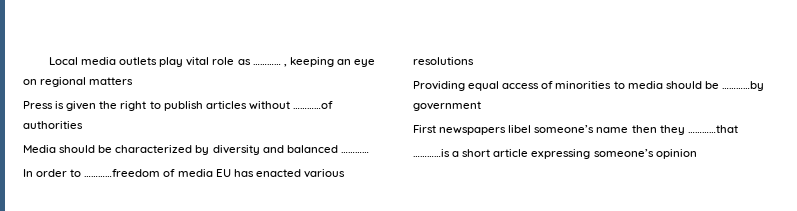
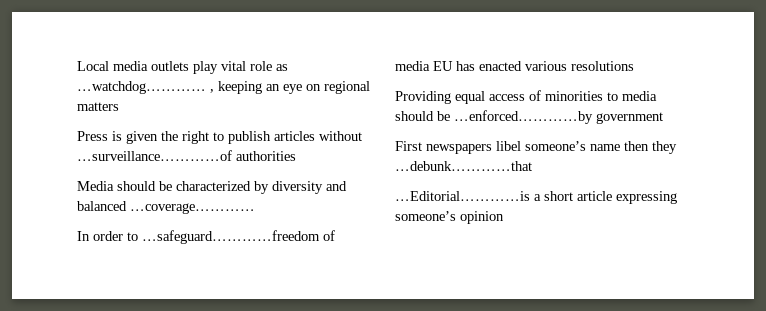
- Local media outlets play vital role as ………… , keeping an eye on regional matters
+ Local media outlets play vital role as …watchdog………… , keeping an eye on regional matters
- Press is given the right to publish articles without …………of authorities
+ Press is given the right to publish articles without …surveillance…………of authorities
- Media should be characterized by diversity and balanced …………
+ Media should be characterized by diversity and balanced …coverage…………
- In order to …………freedom of media EU has enacted various resolutions
+ In order to …safeguard…………freedom of media EU has enacted various resolutions
- Providing equal access of minorities to media should be …………by government
+ Providing equal access of minorities to media should be …enforced…………by government
- First newspapers libel someone’s name then they …………that
- …………is a short article expressing someone’s opinion
+ First newspapers libel someone’s name then they …debunk…………that
+ …Editorial…………is a short article expressing someone’s opinion

